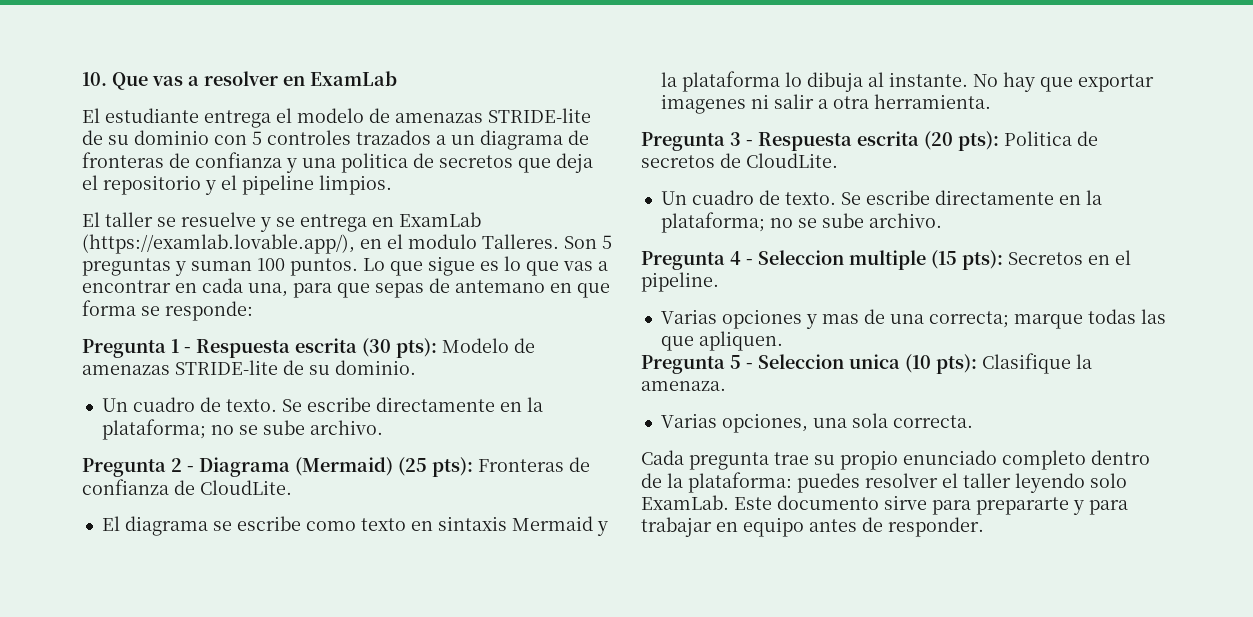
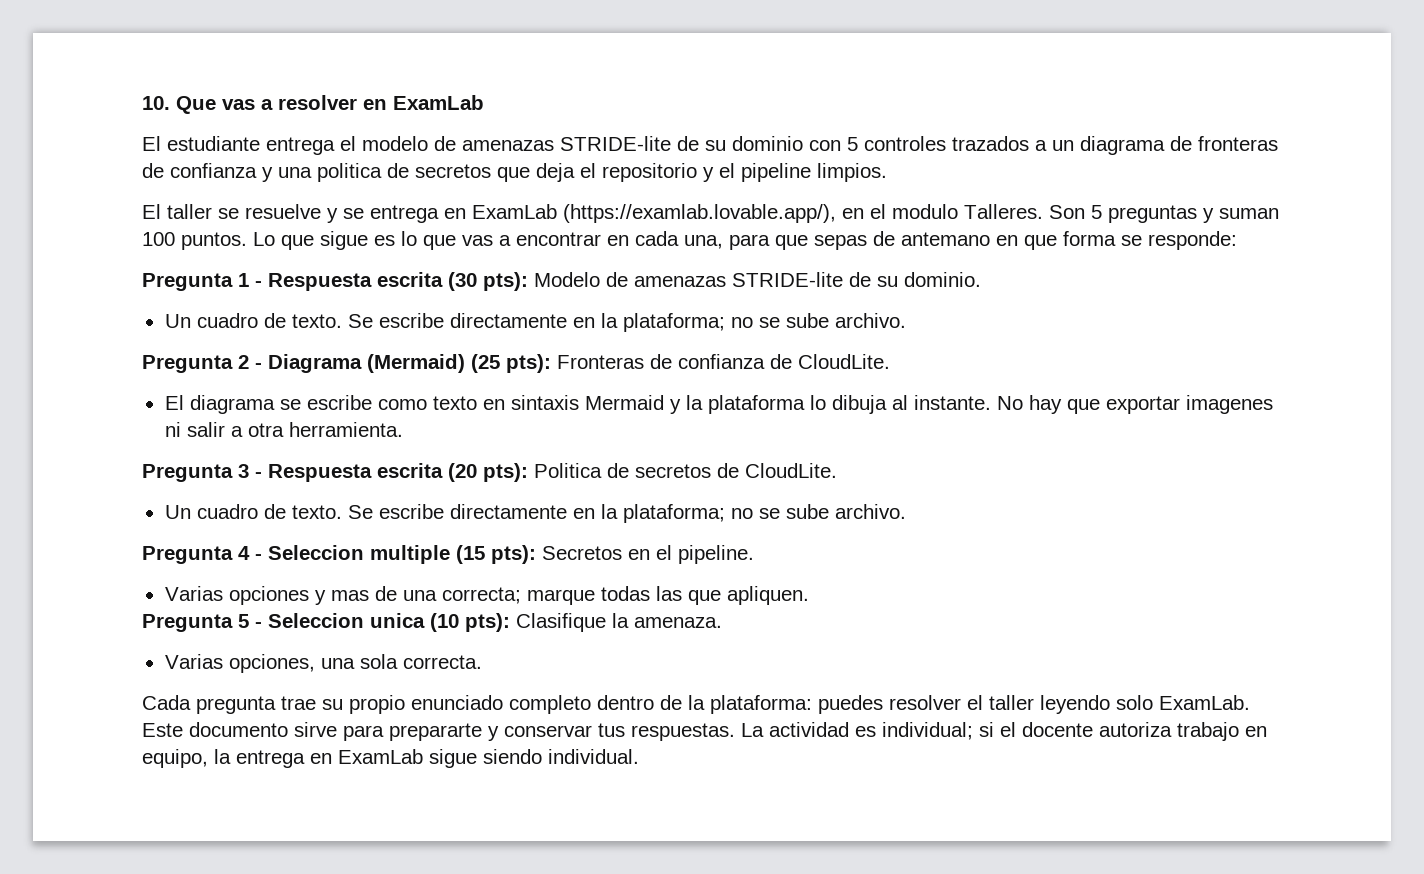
- Este documento sirve para prepararte y para trabajar en equipo antes de responder.
+ Este documento sirve para prepararte y conservar tus respuestas. La actividad es individual; si el docente autoriza trabajo en equipo, la entrega en ExamLab sigue siendo individual.

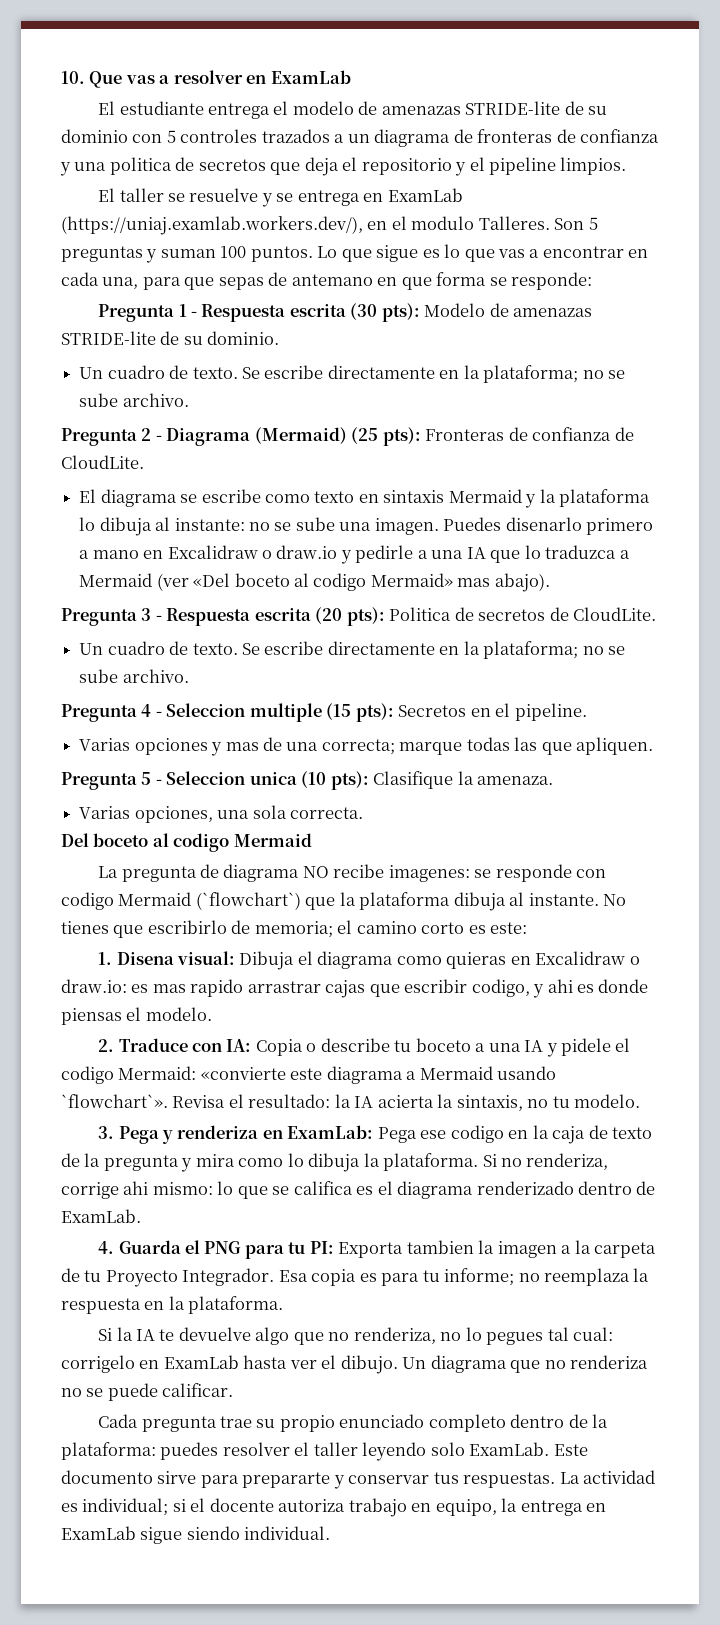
- El taller se resuelve y se entrega en ExamLab (https://examlab.lovable.app/), en el modulo Talleres.
+ El taller se resuelve y se entrega en ExamLab (https://uniaj.examlab.workers.dev/), en el modulo Talleres.
- El diagrama se escribe como texto en sintaxis Mermaid y la plataforma lo dibuja al instante. No hay que exportar imagenes ni salir a otra herramienta.
+ El diagrama se escribe como texto en sintaxis Mermaid y la plataforma lo dibuja al instante: no se sube una imagen. Puedes disenarlo primero a mano en Excalidraw o draw.io y pedirle a una IA que lo traduzca a Mermaid (ver «Del boceto al codigo Mermaid» mas abajo).
+ Del boceto al codigo Mermaid
+ La pregunta de diagrama NO recibe imagenes: se responde con codigo Mermaid (`flowchart`) que la plataforma dibuja al instante. No tienes que escribirlo de memoria; el camino corto es este:
+ 1. Disena visual: Dibuja el diagrama como quieras en Excalidraw o draw.io: es mas rapido arrastrar cajas que escribir codigo, y ahi es donde piensas el modelo.
+ 2. Traduce con IA: Copia o describe tu boceto a una IA y pidele el codigo Mermaid: «convierte este diagrama a Mermaid usando `flowchart`». Revisa el resultado: la IA acierta la sintaxis, no tu modelo.
+ 3. Pega y renderiza en ExamLab: Pega ese codigo en la caja de texto de la pregunta y mira como lo dibuja la plataforma. Si no renderiza, corrige ahi mismo: lo que se califica es el diagrama renderizado dentro de ExamLab.
+ 4. Guarda el PNG para tu PI: Exporta tambien la imagen a la carpeta de tu Proyecto Integrador. Esa copia es para tu informe; no reemplaza la respuesta en la plataforma.
+ Si la IA te devuelve algo que no renderiza, no lo pegues tal cual: corrigelo en ExamLab hasta ver el dibujo. Un diagrama que no renderiza no se puede calificar.

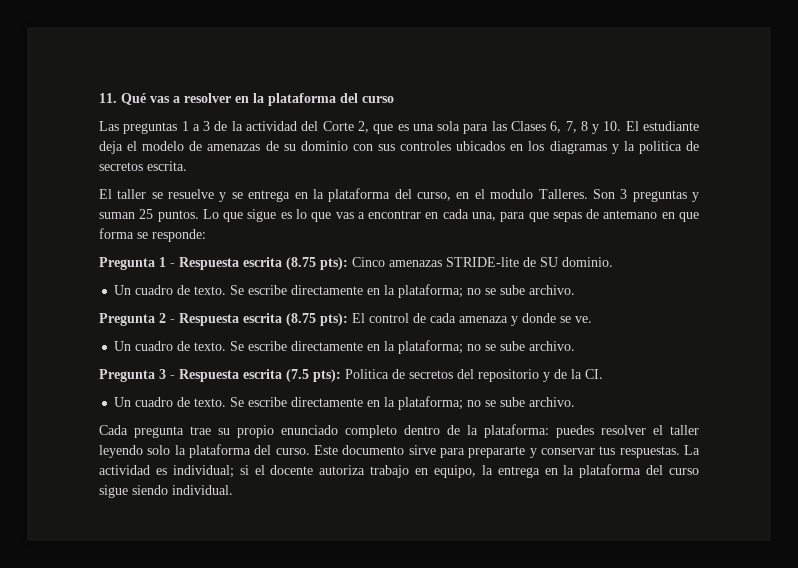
- 10. Que vas a resolver en ExamLab
- El estudiante entrega el modelo de amenazas STRIDE-lite de su dominio con 5 controles trazados a un diagrama de fronteras de confianza y una politica de secretos que deja el repositorio y el pipeline limpios.
+ 11. Qué vas a resolver en la plataforma del curso
+ Las preguntas 1 a 3 de la actividad del Corte 2, que es una sola para las Clases 6, 7, 8 y 10. El estudiante deja el modelo de amenazas de su dominio con sus controles ubicados en los diagramas y la politica de secretos escrita.
- El taller se resuelve y se entrega en ExamLab (https://uniaj.examlab.workers.dev/), en el modulo Talleres.
+ El taller se resuelve y se entrega en la plataforma del curso, en el modulo Talleres.
- Son 5 preguntas y suman 100 puntos.
+ Son 3 preguntas y suman 25 puntos.
- Pregunta 1 - Respuesta escrita (30 pts): Modelo de amenazas STRIDE-lite de su dominio.
+ Pregunta 1 - Respuesta escrita (8.75 pts): Cinco amenazas STRIDE-lite de SU dominio.
- Pregunta 2 - Diagrama (Mermaid) (25 pts): Fronteras de confianza de CloudLite.
- El diagrama se escribe como texto en sintaxis Mermaid y la plataforma lo dibuja al instante: no se sube una imagen. Puedes disenarlo primero a mano en Excalidraw o draw.io y pedirle a una IA que lo traduzca a Mermaid (ver «Del boceto al codigo Mermaid» mas abajo).
- Pregunta 3 - Respuesta escrita (20 pts): Politica de secretos de CloudLite.
+ Pregunta 2 - Respuesta escrita (8.75 pts): El control de cada amenaza y donde se ve.
- Pregunta 4 - Seleccion multiple (15 pts): Secretos en el pipeline.
- Varias opciones y mas de una correcta; marque todas las que apliquen.
- Pregunta 5 - Seleccion unica (10 pts): Clasifique la amenaza.
- Varias opciones, una sola correcta.
- Del boceto al codigo Mermaid
- La pregunta de diagrama NO recibe imagenes: se responde con codigo Mermaid (`flowchart`) que la plataforma dibuja al instante. No tienes que escribirlo de memoria; el camino corto es este:
- 1. Disena visual: Dibuja el diagrama como quieras en Excalidraw o draw.io: es mas rapido arrastrar cajas que escribir codigo, y ahi es donde piensas el modelo.
- 2. Traduce con IA: Copia o describe tu boceto a una IA y pidele el codigo Mermaid: «convierte este diagrama a Mermaid usando `flowchart`». Revisa el resultado: la IA acierta la sintaxis, no tu modelo.
- 3. Pega y renderiza en ExamLab: Pega ese codigo en la caja de texto de la pregunta y mira como lo dibuja la plataforma. Si no renderiza, corrige ahi mismo: lo que se califica es el diagrama renderizado dentro de ExamLab.
- 4. Guarda el PNG para tu PI: Exporta tambien la imagen a la carpeta de tu Proyecto Integrador. Esa copia es para tu informe; no reemplaza la respuesta en la plataforma.
- Si la IA te devuelve algo que no renderiza, no lo pegues tal cual: corrigelo en ExamLab hasta ver el dibujo. Un diagrama que no renderiza no se puede calificar.
+ Pregunta 3 - Respuesta escrita (7.5 pts): Politica de secretos del repositorio y de la CI.
+ Un cuadro de texto. Se escribe directamente en la plataforma; no se sube archivo.
- Cada pregunta trae su propio enunciado completo dentro de la plataforma: puedes resolver el taller leyendo solo ExamLab.
+ Cada pregunta trae su propio enunciado completo dentro de la plataforma: puedes resolver el taller leyendo solo la plataforma del curso.
- La actividad es individual; si el docente autoriza trabajo en equipo, la entrega en ExamLab sigue siendo individual.
+ La actividad es individual; si el docente autoriza trabajo en equipo, la entrega en la plataforma del curso sigue siendo individual.

